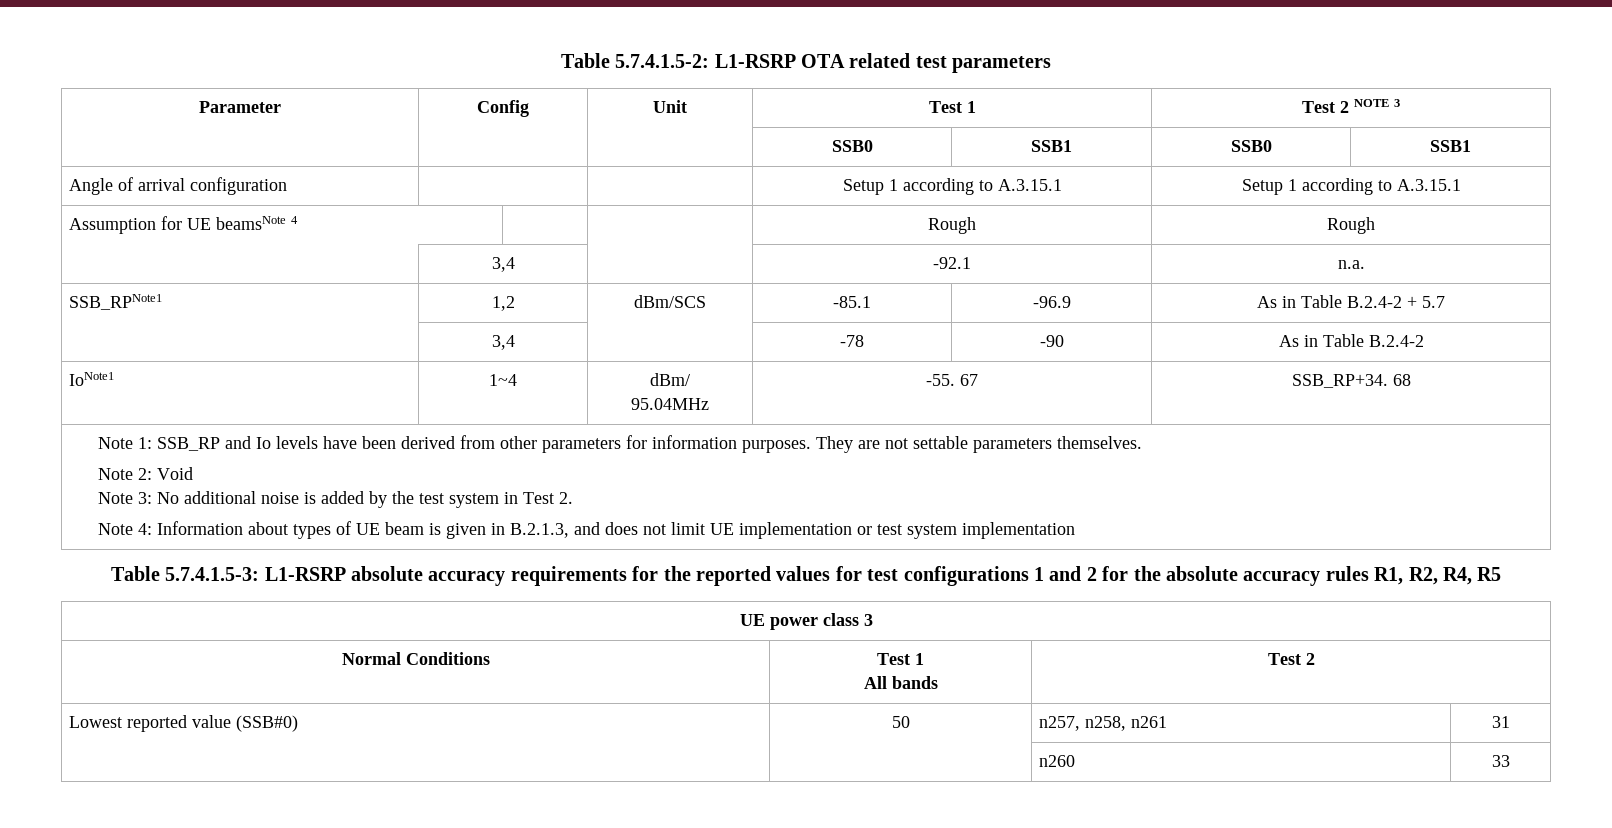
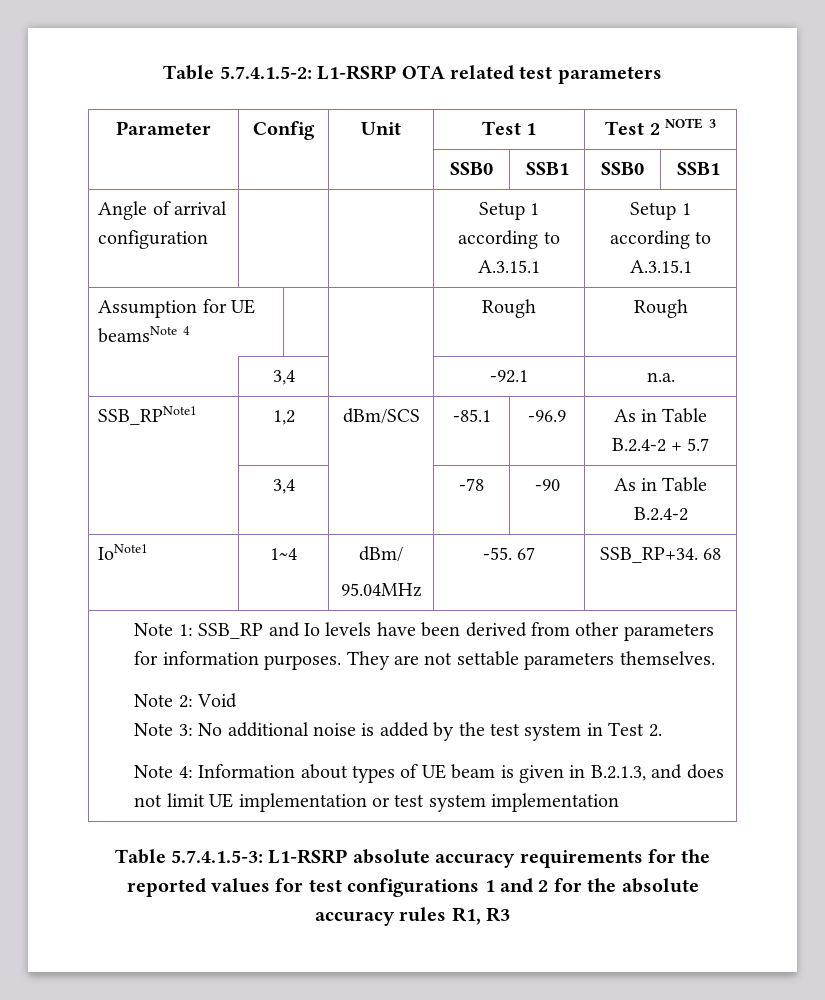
- Table 5.7.4.1.5-3: L1-RSRP absolute accuracy requirements for the reported values for test configurations 1 and 2 for the absolute accuracy rules R1, R2, R4, R5
- UE power class 3
- Normal Conditions | Test 1
- All bands | Test 2
- Lowest reported value (SSB#0) | 50 | n257, n258, n261 | 31
- | | n260 | 33
+ Table 5.7.4.1.5-3: L1-RSRP absolute accuracy requirements for the reported values for test configurations 1 and 2 for the absolute accuracy rules R1, R3

